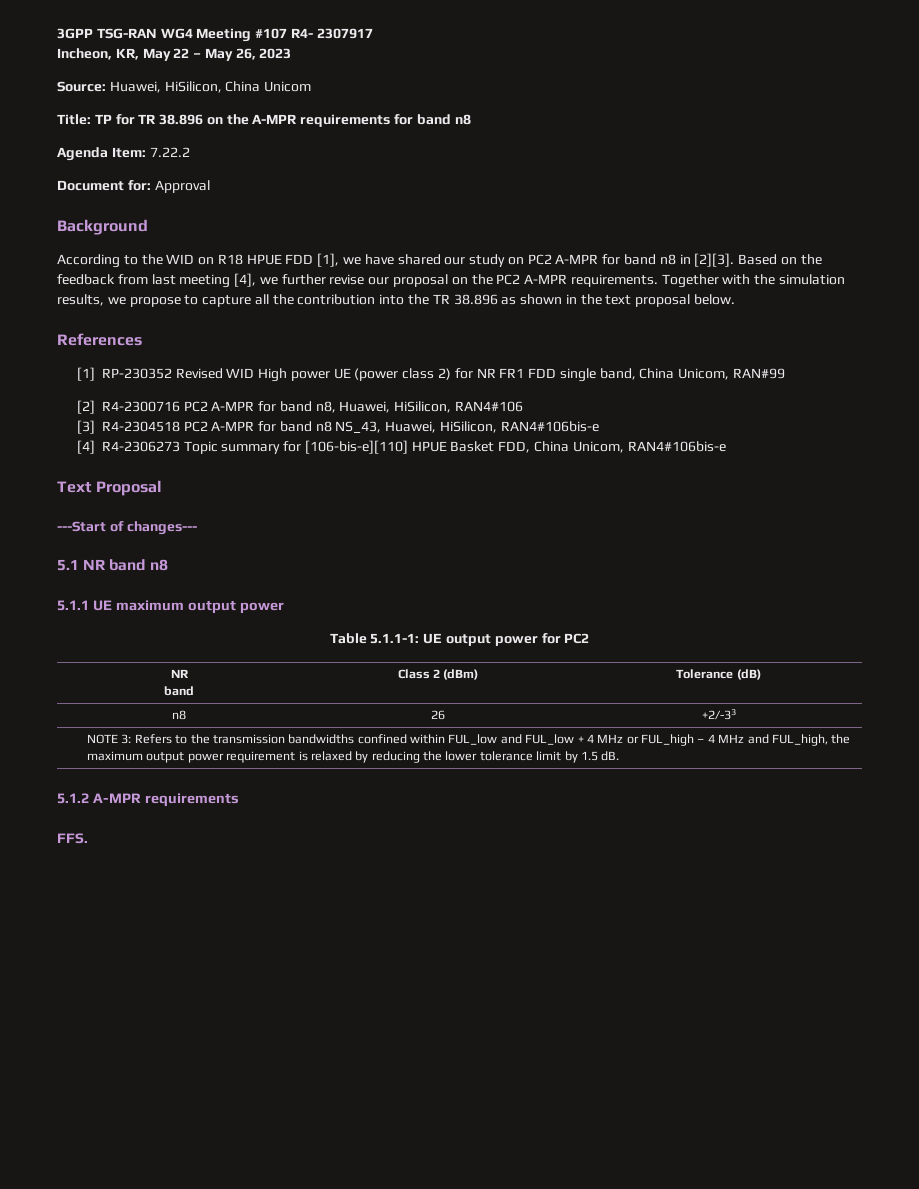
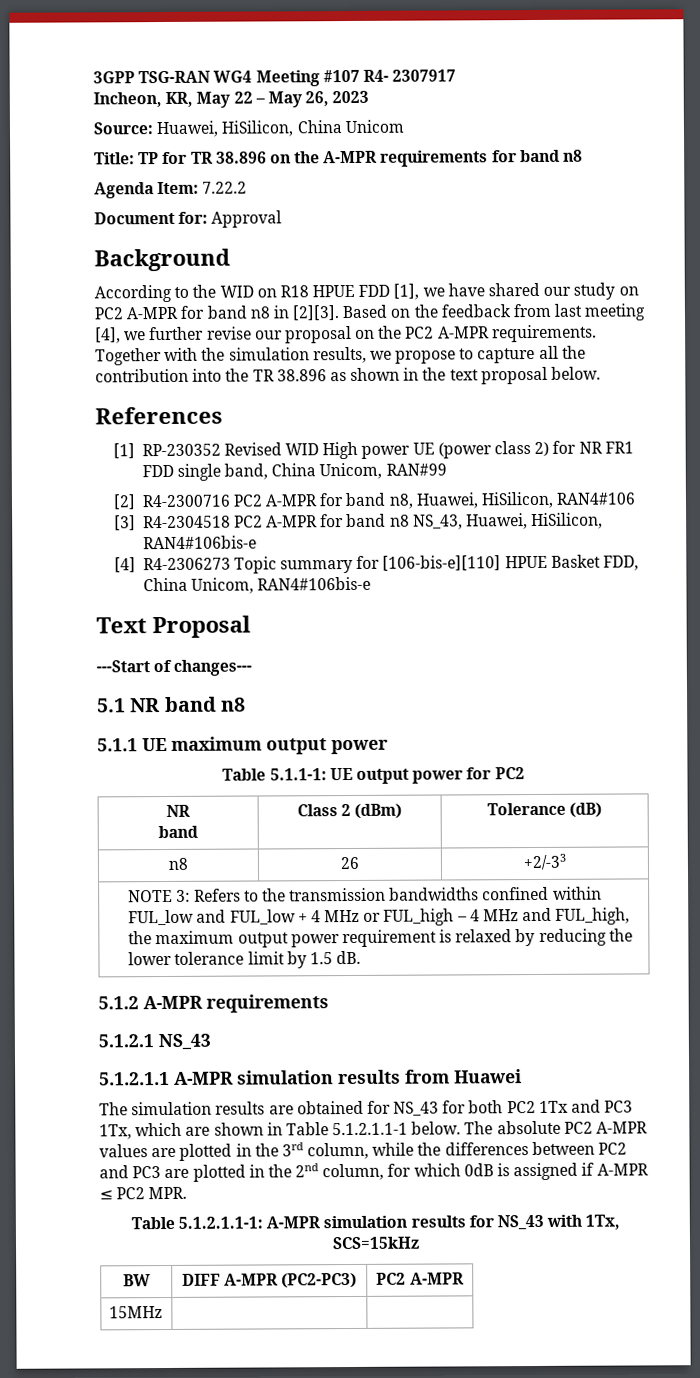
- FFS.
+ 5.1.2.1 NS_43
+ 5.1.2.1.1 A-MPR simulation results from Huawei
+ The simulation results are obtained for NS_43 for both PC2 1Tx and PC3 1Tx, which are shown in Table 5.1.2.1.1-1 below. The absolute PC2 A-MPR values are plotted in the 3rd column, while the differences between PC2 and PC3 are plotted in the 2nd column, for which 0dB is assigned if A-MPR ≤ PC2 MPR.
+ Table 5.1.2.1.1-1: A-MPR simulation results for NS_43 with 1Tx, SCS=15kHz
+ BW | DIFF A-MPR (PC2-PC3) | PC2 A-MPR
+ 15MHz | |

